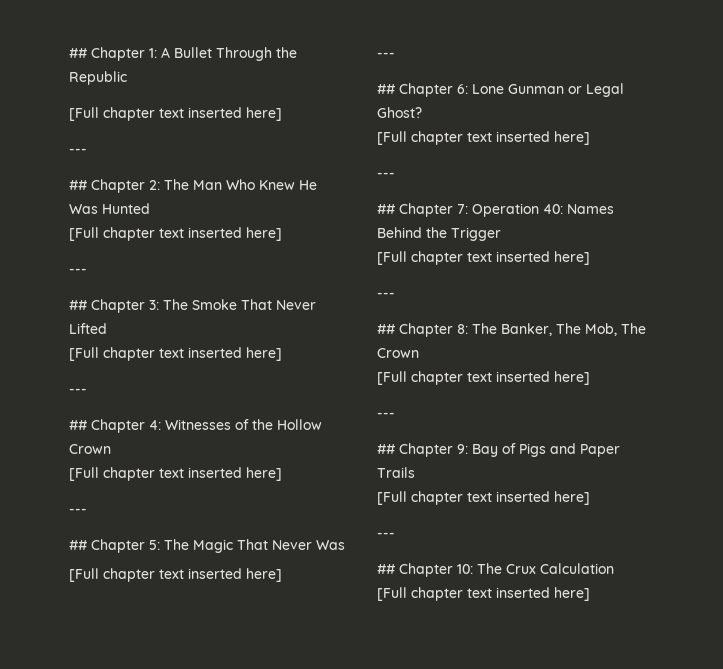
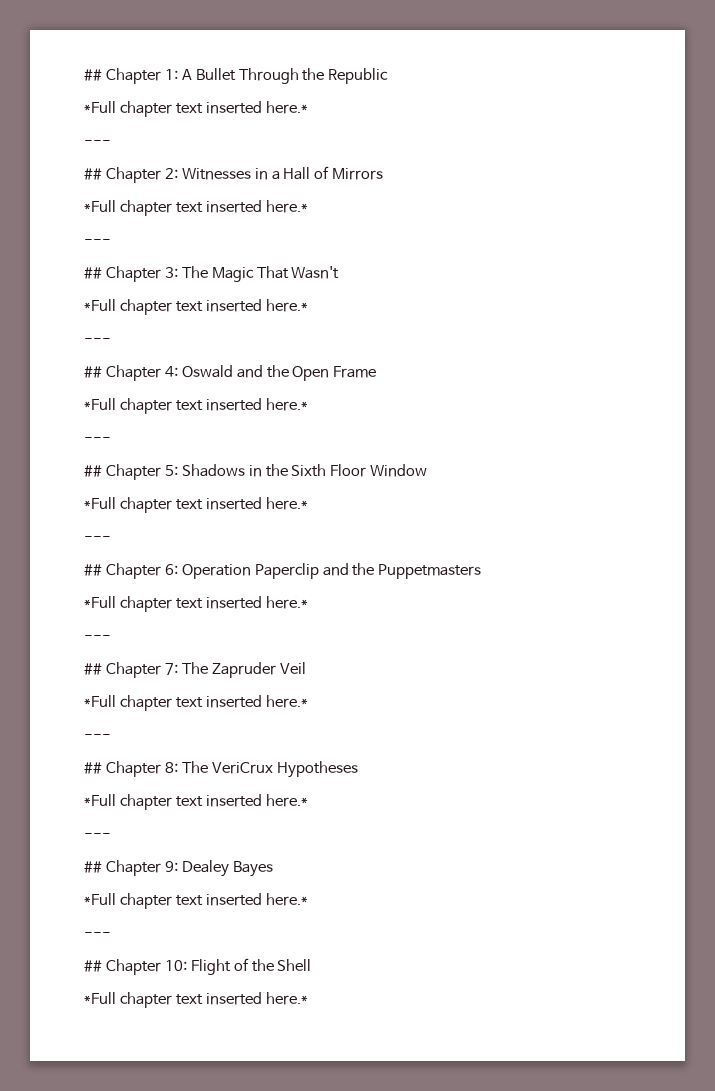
  ## Chapter 1: A Bullet Through the Republic
- [Full chapter text inserted here]
+ *Full chapter text inserted here.*
- ## Chapter 2: The Man Who Knew He Was Hunted
- [Full chapter text inserted here]
+ ## Chapter 2: Witnesses in a Hall of Mirrors
+ *Full chapter text inserted here.*
- ## Chapter 3: The Smoke That Never Lifted
- [Full chapter text inserted here]
+ ## Chapter 3: The Magic That Wasn't
+ *Full chapter text inserted here.*
- ## Chapter 4: Witnesses of the Hollow Crown
- [Full chapter text inserted here]
+ ## Chapter 4: Oswald and the Open Frame
+ *Full chapter text inserted here.*
- ## Chapter 5: The Magic That Never Was
- [Full chapter text inserted here]
+ ## Chapter 5: Shadows in the Sixth Floor Window
+ *Full chapter text inserted here.*
- ## Chapter 6: Lone Gunman or Legal Ghost?
- [Full chapter text inserted here]
+ ## Chapter 6: Operation Paperclip and the Puppetmasters
+ *Full chapter text inserted here.*
- ## Chapter 7: Operation 40: Names Behind the Trigger
- [Full chapter text inserted here]
+ ## Chapter 7: The Zapruder Veil
+ *Full chapter text inserted here.*
- ## Chapter 8: The Banker, The Mob, The Crown
- [Full chapter text inserted here]
+ ## Chapter 8: The VeriCrux Hypotheses
+ *Full chapter text inserted here.*
- ## Chapter 9: Bay of Pigs and Paper Trails
- [Full chapter text inserted here]
+ ## Chapter 9: Dealey Bayes
+ *Full chapter text inserted here.*
- ## Chapter 10: The Crux Calculation
- [Full chapter text inserted here]
+ ## Chapter 10: Flight of the Shell
+ *Full chapter text inserted here.*

